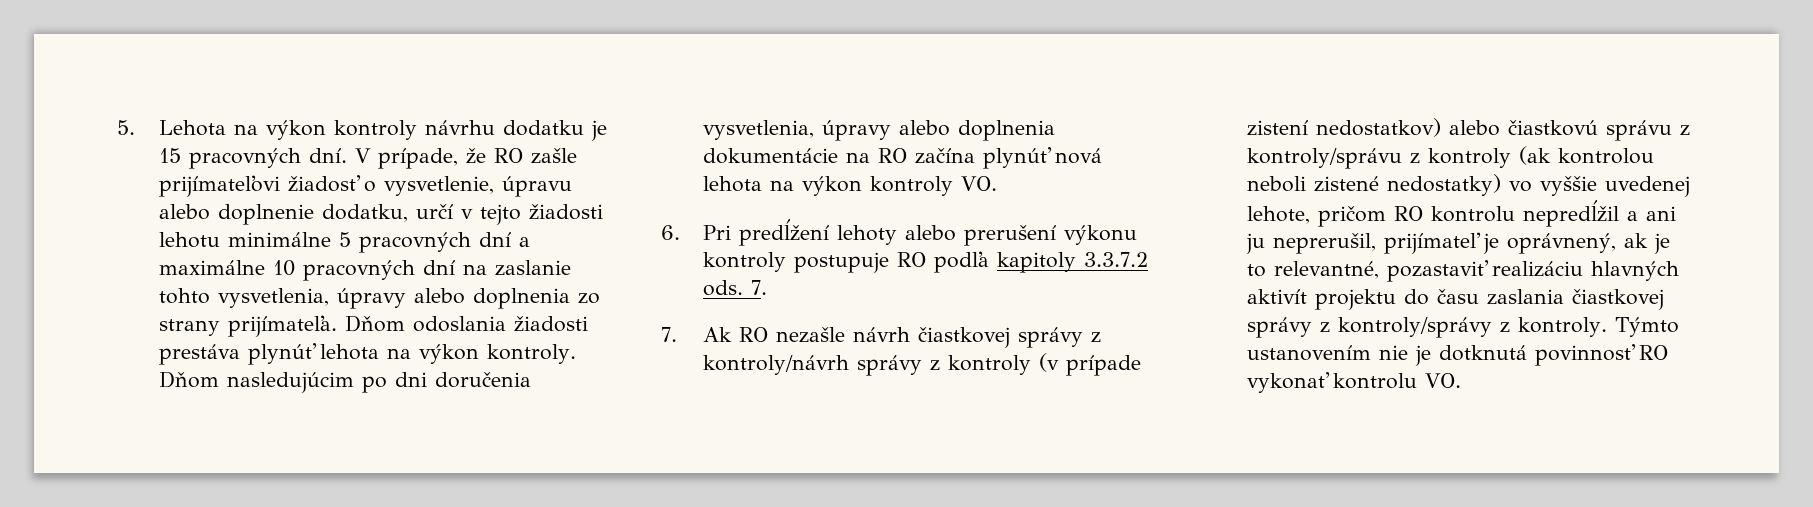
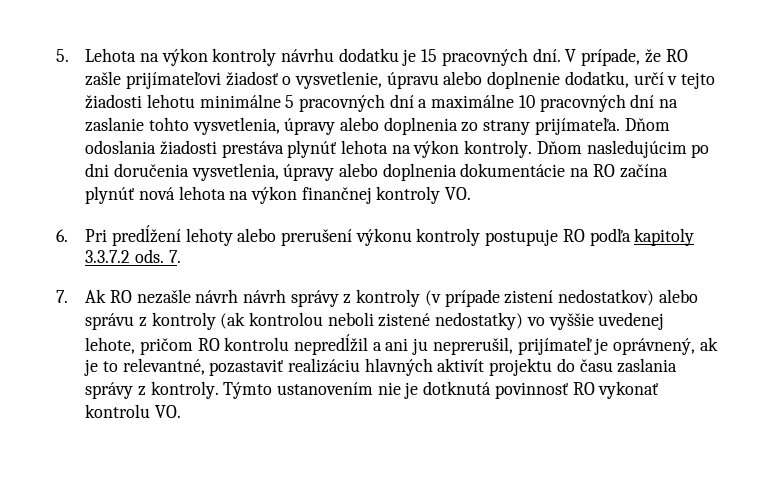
- Dňom nasledujúcim po dni doručenia vysvetlenia, úpravy alebo doplnenia dokumentácie na RO začína plynúť nová lehota na výkon kontroly VO.
+ Dňom nasledujúcim po dni doručenia vysvetlenia, úpravy alebo doplnenia dokumentácie na RO začína plynúť nová lehota na výkon finančnej kontroly VO.
- 7. Ak RO nezašle návrh čiastkovej správy z kontroly/návrh správy z kontroly (v prípade zistení nedostatkov) alebo čiastkovú správu z kontroly/správu z kontroly (ak kontrolou neboli zistené nedostatky) vo vyššie uvedenej lehote, pričom RO kontrolu nepredĺžil a ani ju neprerušil, prijímateľ je oprávnený, ak je to relevantné, pozastaviť realizáciu hlavných aktivít projektu do času zaslania čiastkovej správy z kontroly/správy z kontroly.
+ 7. Ak RO nezašle návrh návrh správy z kontroly (v prípade zistení nedostatkov) alebo správu z kontroly (ak kontrolou neboli zistené nedostatky) vo vyššie uvedenej lehote, pričom RO kontrolu nepredĺžil a ani ju neprerušil, prijímateľ je oprávnený, ak je to relevantné, pozastaviť realizáciu hlavných aktivít projektu do času zaslania správy z kontroly.

